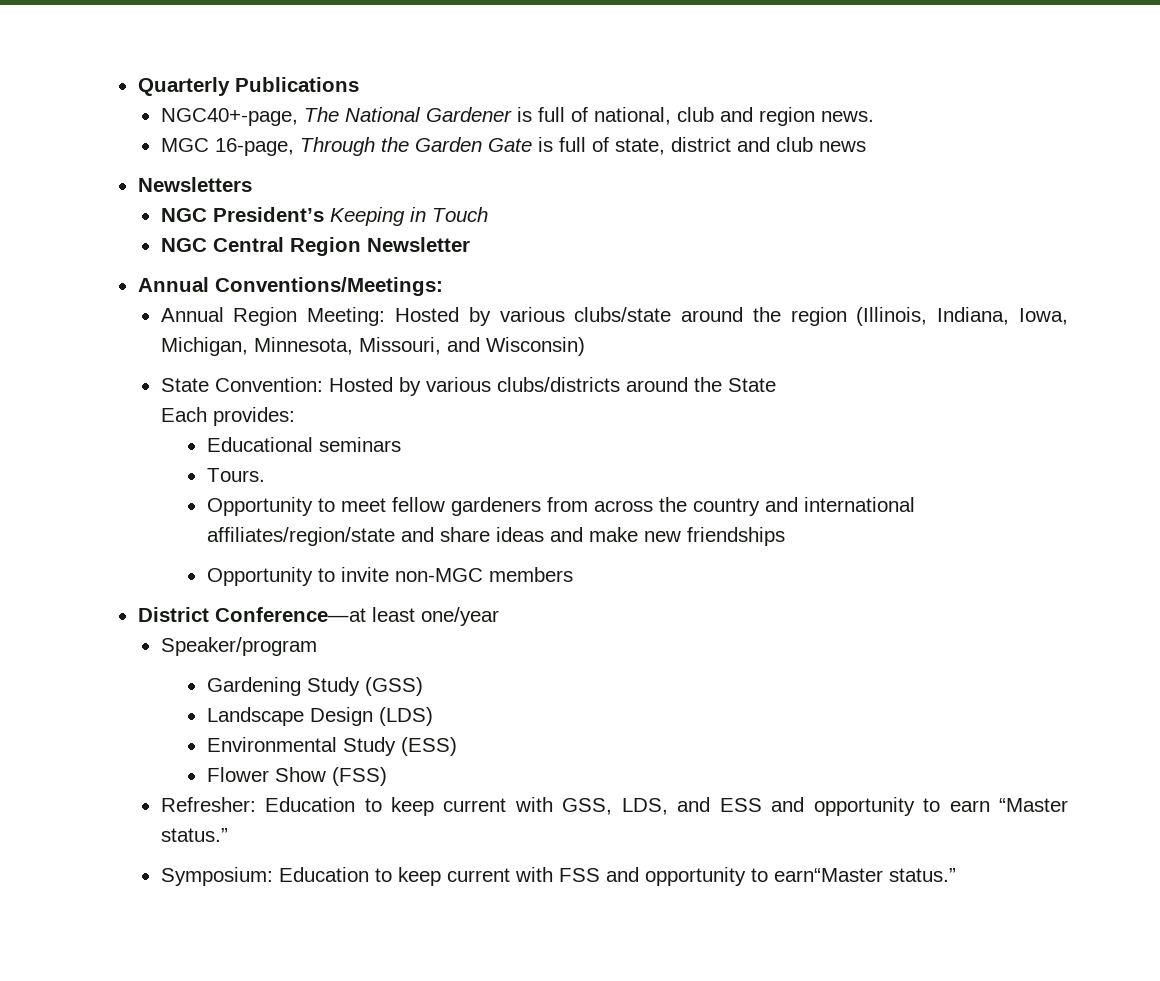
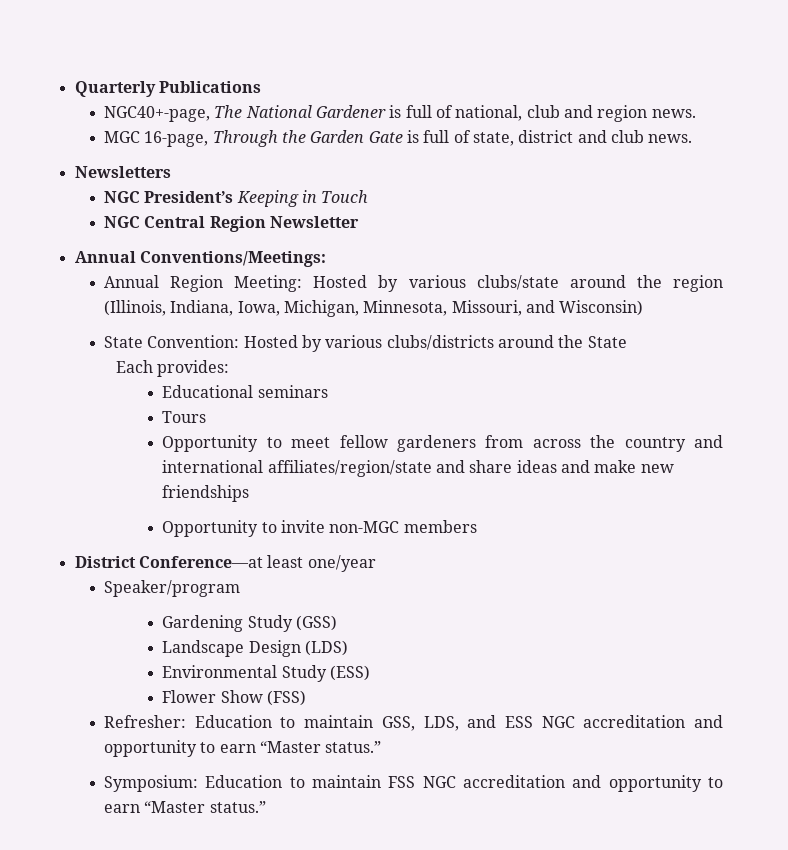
- MGC 16-page, Through the Garden Gate is full of state, district and club news
+ MGC 16-page, Through the Garden Gate is full of state, district and club news.
- Tours.
+ Tours
- Refresher: Education to keep current with GSS, LDS, and ESS and opportunity to earn “Master status.”
+ Refresher: Education to maintain GSS, LDS, and ESS NGC accreditation and opportunity to earn “Master status.”
- Symposium: Education to keep current with FSS and opportunity to earn“Master status.”
+ Symposium: Education to maintain FSS NGC accreditation and opportunity to earn “Master status.”

